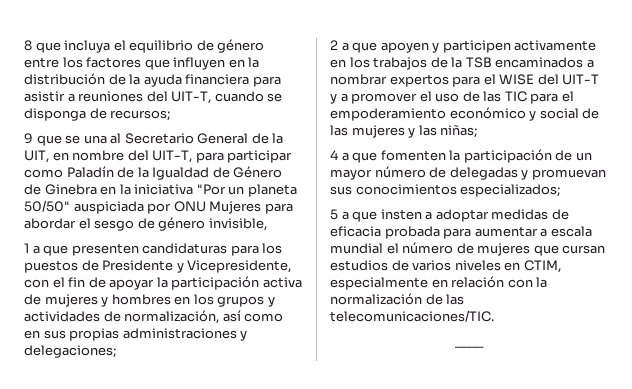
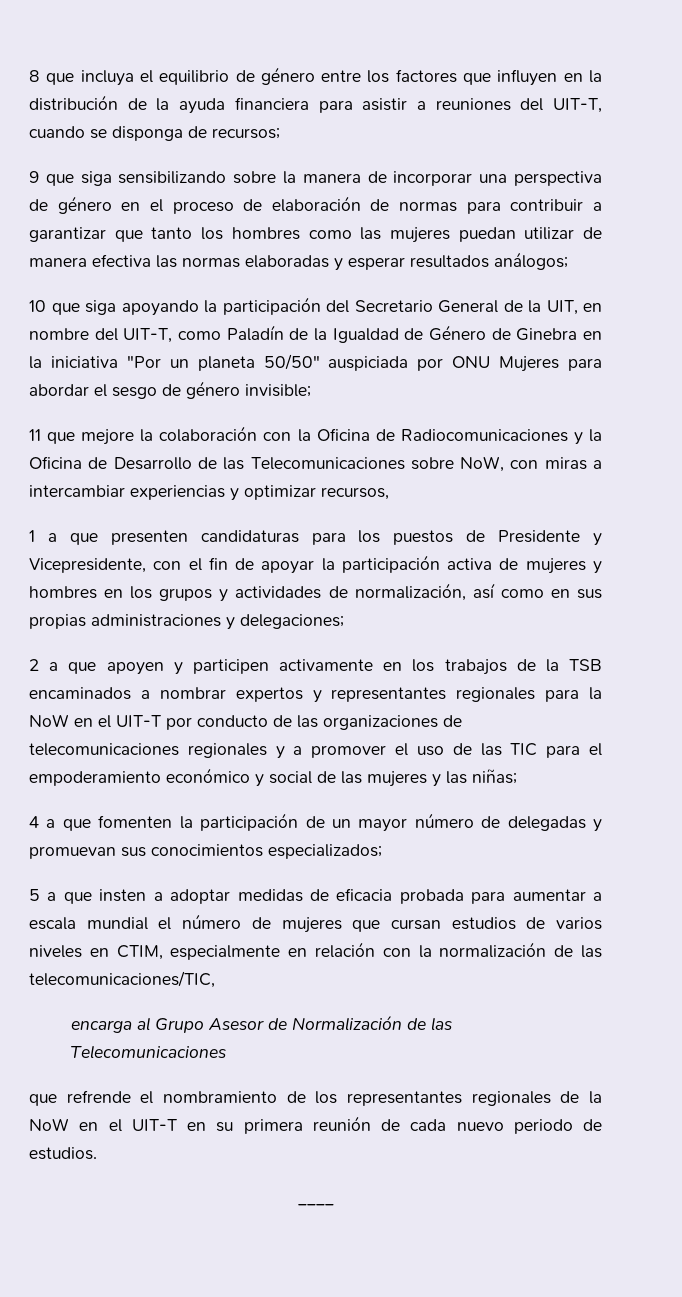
- 9 que se una al Secretario General de la UIT, en nombre del UIT-T, para participar como Paladín de la Igualdad de Género de Ginebra en la iniciativa "Por un planeta 50/50" auspiciada por ONU Mujeres para abordar el sesgo de género invisible,
+ 9 que siga sensibilizando sobre la manera de incorporar una perspectiva de género en el proceso de elaboración de normas para contribuir a garantizar que tanto los hombres como las mujeres puedan utilizar de manera efectiva las normas elaboradas y esperar resultados análogos;
+ 10 que siga apoyando la participación del Secretario General de la UIT, en nombre del UIT-T, como Paladín de la Igualdad de Género de Ginebra en la iniciativa "Por un planeta 50/50" auspiciada por ONU Mujeres para abordar el sesgo de género invisible;
+ 11 que mejore la colaboración con la Oficina de Radiocomunicaciones y la Oficina de Desarrollo de las Telecomunicaciones sobre NoW, con miras a intercambiar experiencias y optimizar recursos,
- 2 a que apoyen y participen activamente en los trabajos de la TSB encaminados a nombrar expertos para el WISE del UIT-T y a promover el uso de las TIC para el empoderamiento económico y social de las mujeres y las niñas;
+ 2 a que apoyen y participen activamente en los trabajos de la TSB encaminados a nombrar expertos y representantes regionales para la NoW en el UIT-T por conducto de las organizaciones de telecomunicaciones regionales y a promover el uso de las TIC para el empoderamiento económico y social de las mujeres y las niñas;
- 5 a que insten a adoptar medidas de eficacia probada para aumentar a escala mundial el número de mujeres que cursan estudios de varios niveles en CTIM, especialmente en relación con la normalización de las telecomunicaciones/TIC.
+ 5 a que insten a adoptar medidas de eficacia probada para aumentar a escala mundial el número de mujeres que cursan estudios de varios niveles en CTIM, especialmente en relación con la normalización de las telecomunicaciones/TIC,
+ encarga al Grupo Asesor de Normalización de las Telecomunicaciones
+ que refrende el nombramiento de los representantes regionales de la NoW en el UIT-T en su primera reunión de cada nuevo periodo de estudios.

